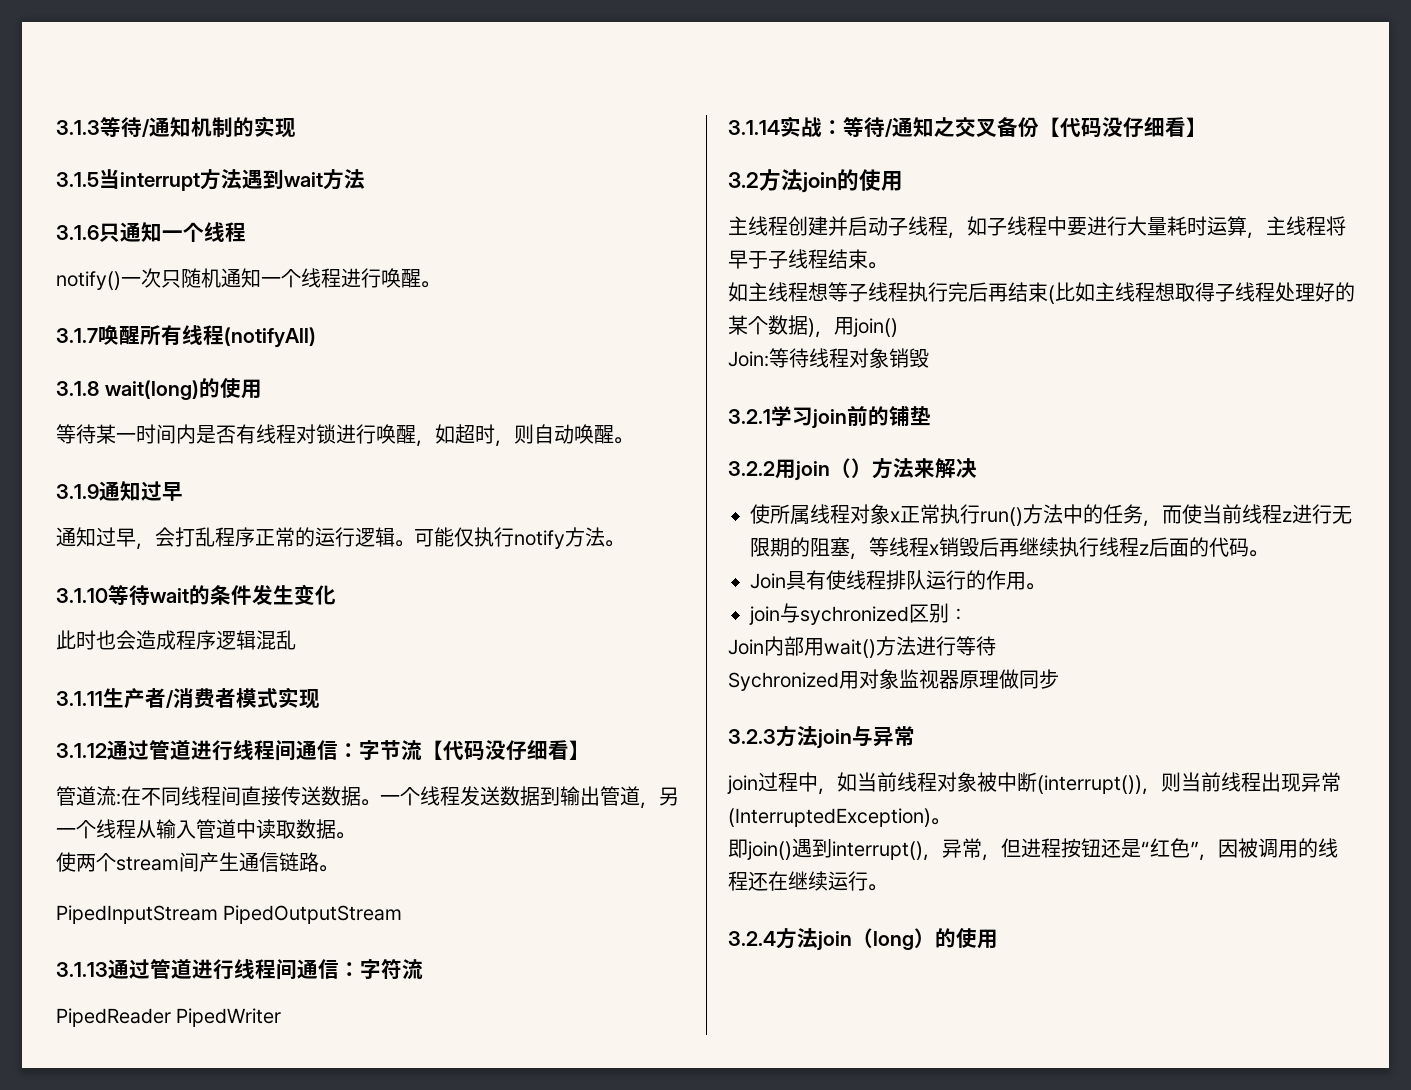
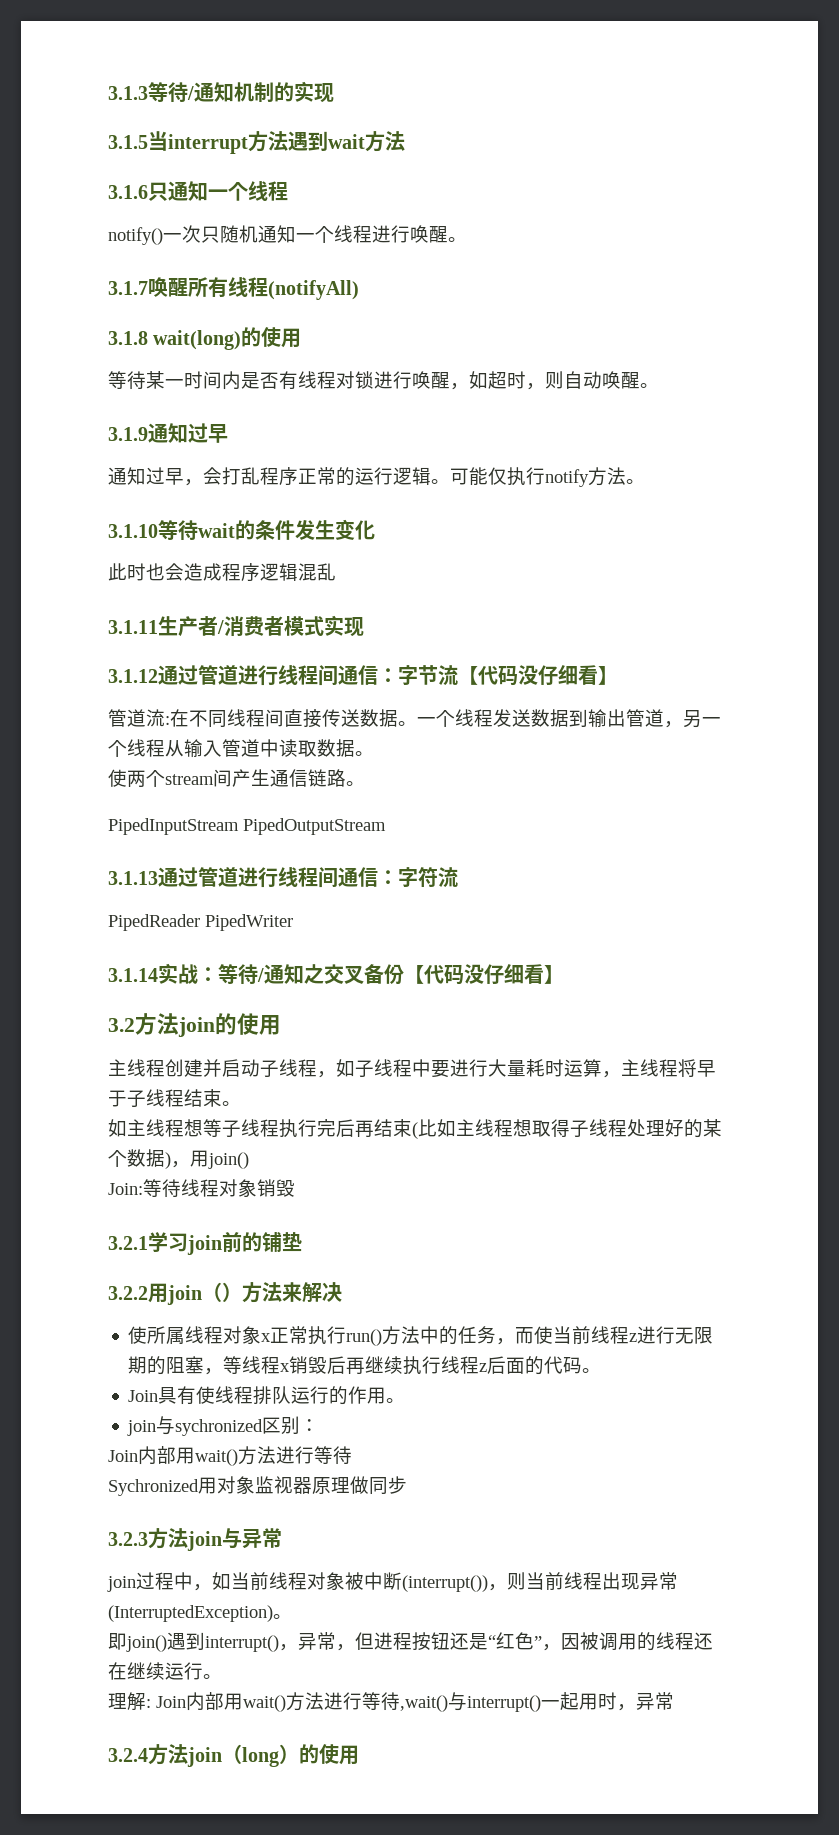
+ 理解: Join内部用wait()方法进行等待,wait()与interrupt()一起用时，异常

